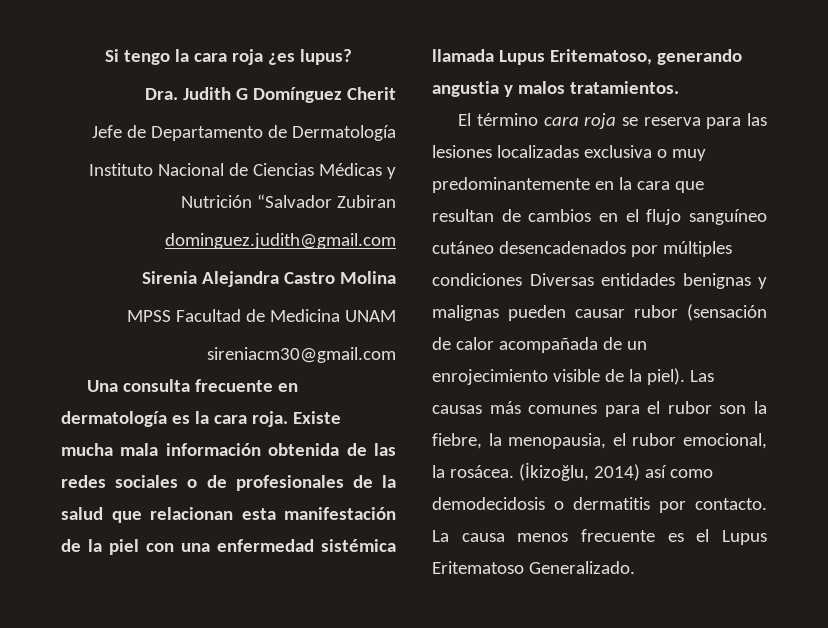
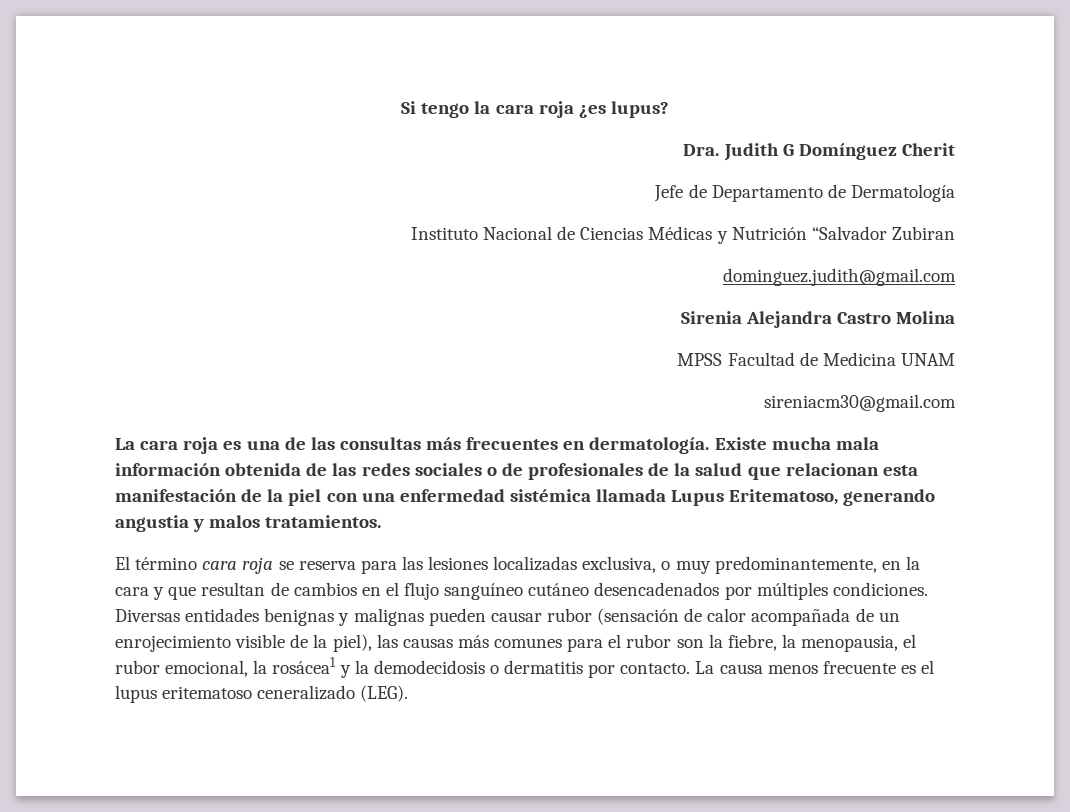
- Una consulta frecuente en dermatología es la cara roja.
+ La cara roja es una de las consultas más frecuentes en dermatología.
- El término cara roja se reserva para las lesiones localizadas exclusiva o muy predominantemente en la cara que resultan de cambios en el flujo sanguíneo cutáneo desencadenados por múltiples condiciones Diversas entidades benignas y malignas pueden causar rubor (sensación de calor acompañada de un enrojecimiento visible de la piel). Las causas más comunes para el rubor son la fiebre, la menopausia, el rubor emocional, la rosácea. (İkizoğlu, 2014) así como demodecidosis o dermatitis por contacto.
+ El término cara roja se reserva para las lesiones localizadas exclusiva, o muy predominantemente, en la cara y que resultan de cambios en el flujo sanguíneo cutáneo desencadenados por múltiples condiciones. Diversas entidades benignas y malignas pueden causar rubor (sensación de calor acompañada de un enrojecimiento visible de la piel), las causas más comunes para el rubor son la fiebre, la menopausia, el rubor emocional, la rosácea1 y la demodecidosis o dermatitis por contacto.
- La causa menos frecuente es el Lupus Eritematoso Generalizado.
+ La causa menos frecuente es el lupus eritematoso ceneralizado (LEG).

